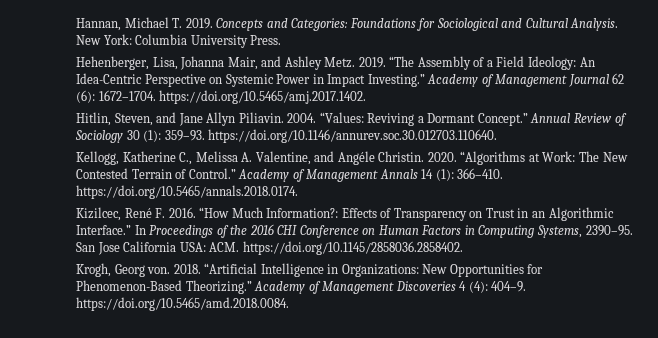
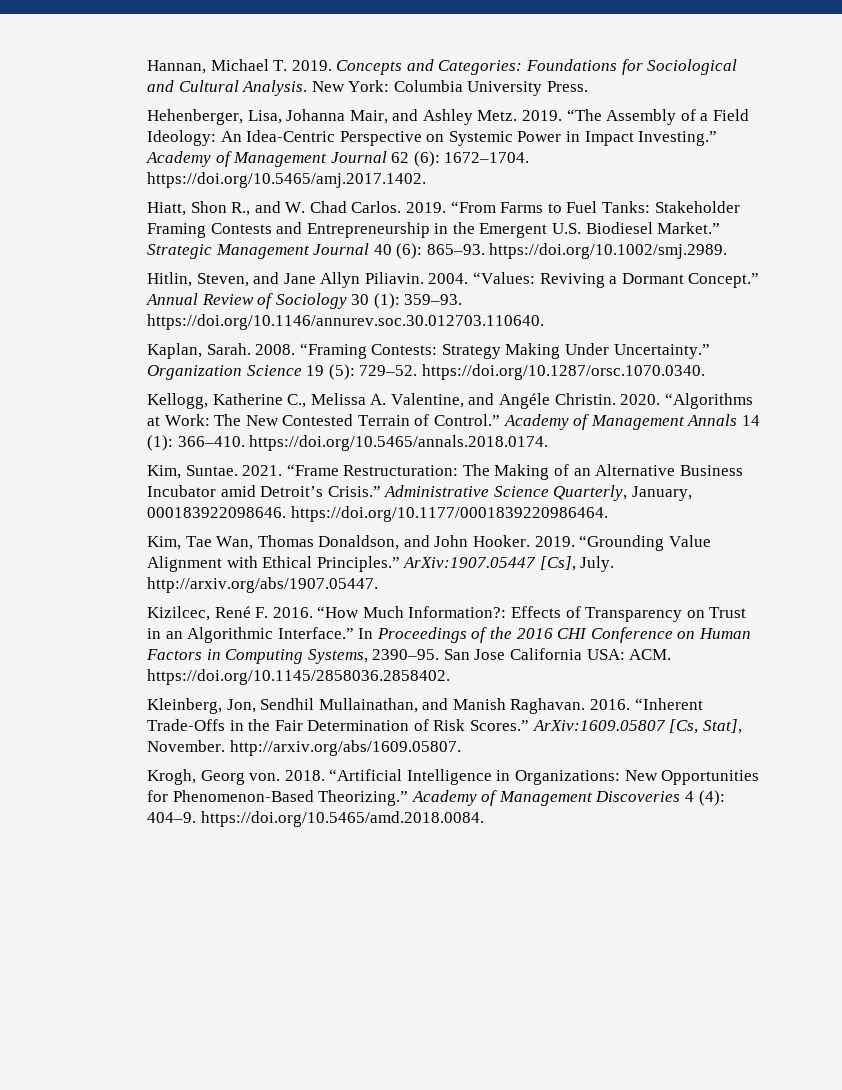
+ Hiatt, Shon R., and W. Chad Carlos. 2019. “From Farms to Fuel Tanks: Stakeholder Framing Contests and Entrepreneurship in the Emergent U.S. Biodiesel Market.” Strategic Management Journal 40 (6): 865–93. https://doi.org/10.1002/smj.2989.
+ Kaplan, Sarah. 2008. “Framing Contests: Strategy Making Under Uncertainty.” Organization Science 19 (5): 729–52. https://doi.org/10.1287/orsc.1070.0340.
+ Kim, Suntae. 2021. “Frame Restructuration: The Making of an Alternative Business Incubator amid Detroit’s Crisis.” Administrative Science Quarterly, January, 000183922098646. https://doi.org/10.1177/0001839220986464.
+ Kim, Tae Wan, Thomas Donaldson, and John Hooker. 2019. “Grounding Value Alignment with Ethical Principles.” ArXiv:1907.05447 [Cs], July. http://arxiv.org/abs/1907.05447.
+ Kleinberg, Jon, Sendhil Mullainathan, and Manish Raghavan. 2016. “Inherent Trade-Offs in the Fair Determination of Risk Scores.” ArXiv:1609.05807 [Cs, Stat], November. http://arxiv.org/abs/1609.05807.

